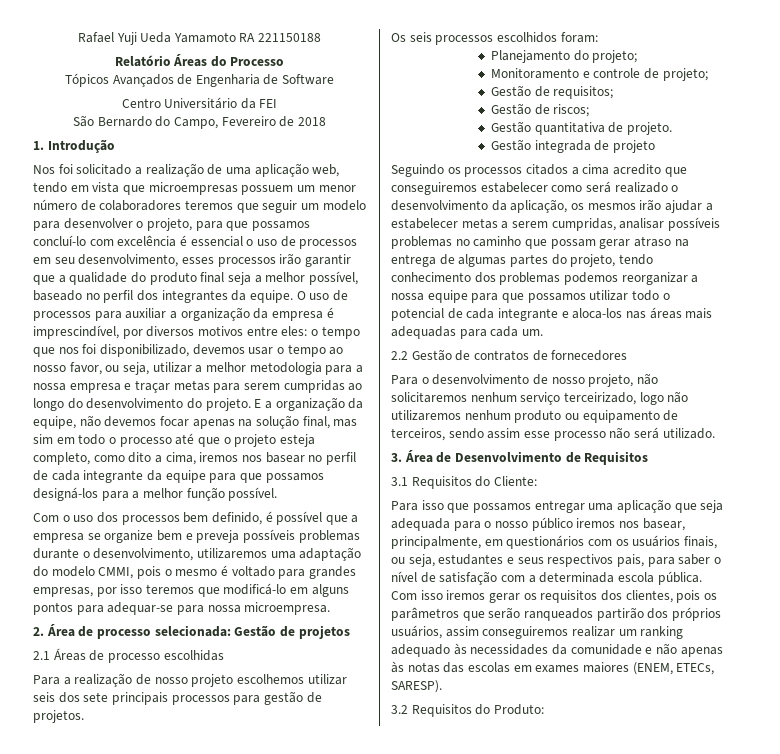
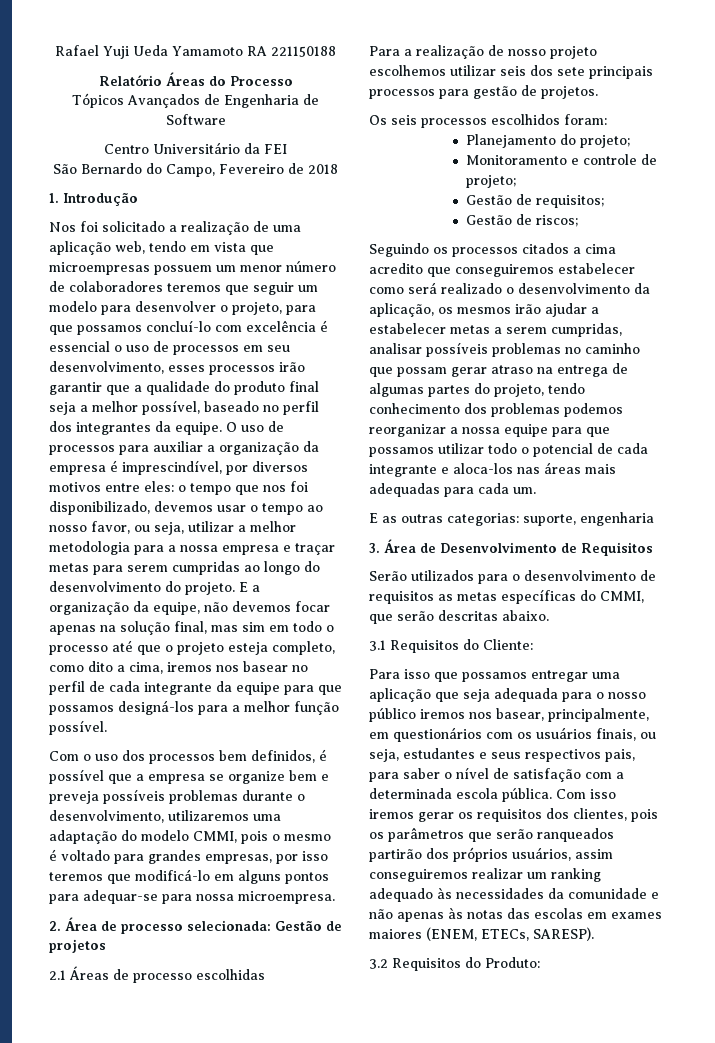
- Com o uso dos processos bem definido, é possível que a empresa se organize bem e preveja possíveis problemas durante o desenvolvimento, utilizaremos uma adaptação do modelo CMMI, pois o mesmo é voltado para grandes empresas, por isso teremos que modificá-lo em alguns pontos para adequar-se para nossa microempresa.
+ Com o uso dos processos bem definidos, é possível que a empresa se organize bem e preveja possíveis problemas durante o desenvolvimento, utilizaremos uma adaptação do modelo CMMI, pois o mesmo é voltado para grandes empresas, por isso teremos que modificá-lo em alguns pontos para adequar-se para nossa microempresa.
- Gestão quantitativa de projeto.
- Gestão integrada de projeto
- 2.2 Gestão de contratos de fornecedores
- Para o desenvolvimento de nosso projeto, não solicitaremos nenhum serviço terceirizado, logo não utilizaremos nenhum produto ou equipamento de terceiros, sendo assim esse processo não será utilizado.
+ E as outras categorias: suporte, engenharia
+ Serão utilizados para o desenvolvimento de requisitos as metas específicas do CMMI, que serão descritas abaixo.

